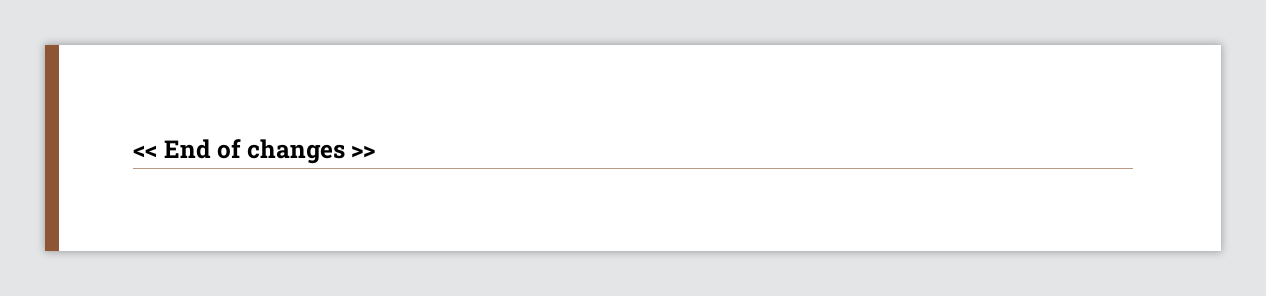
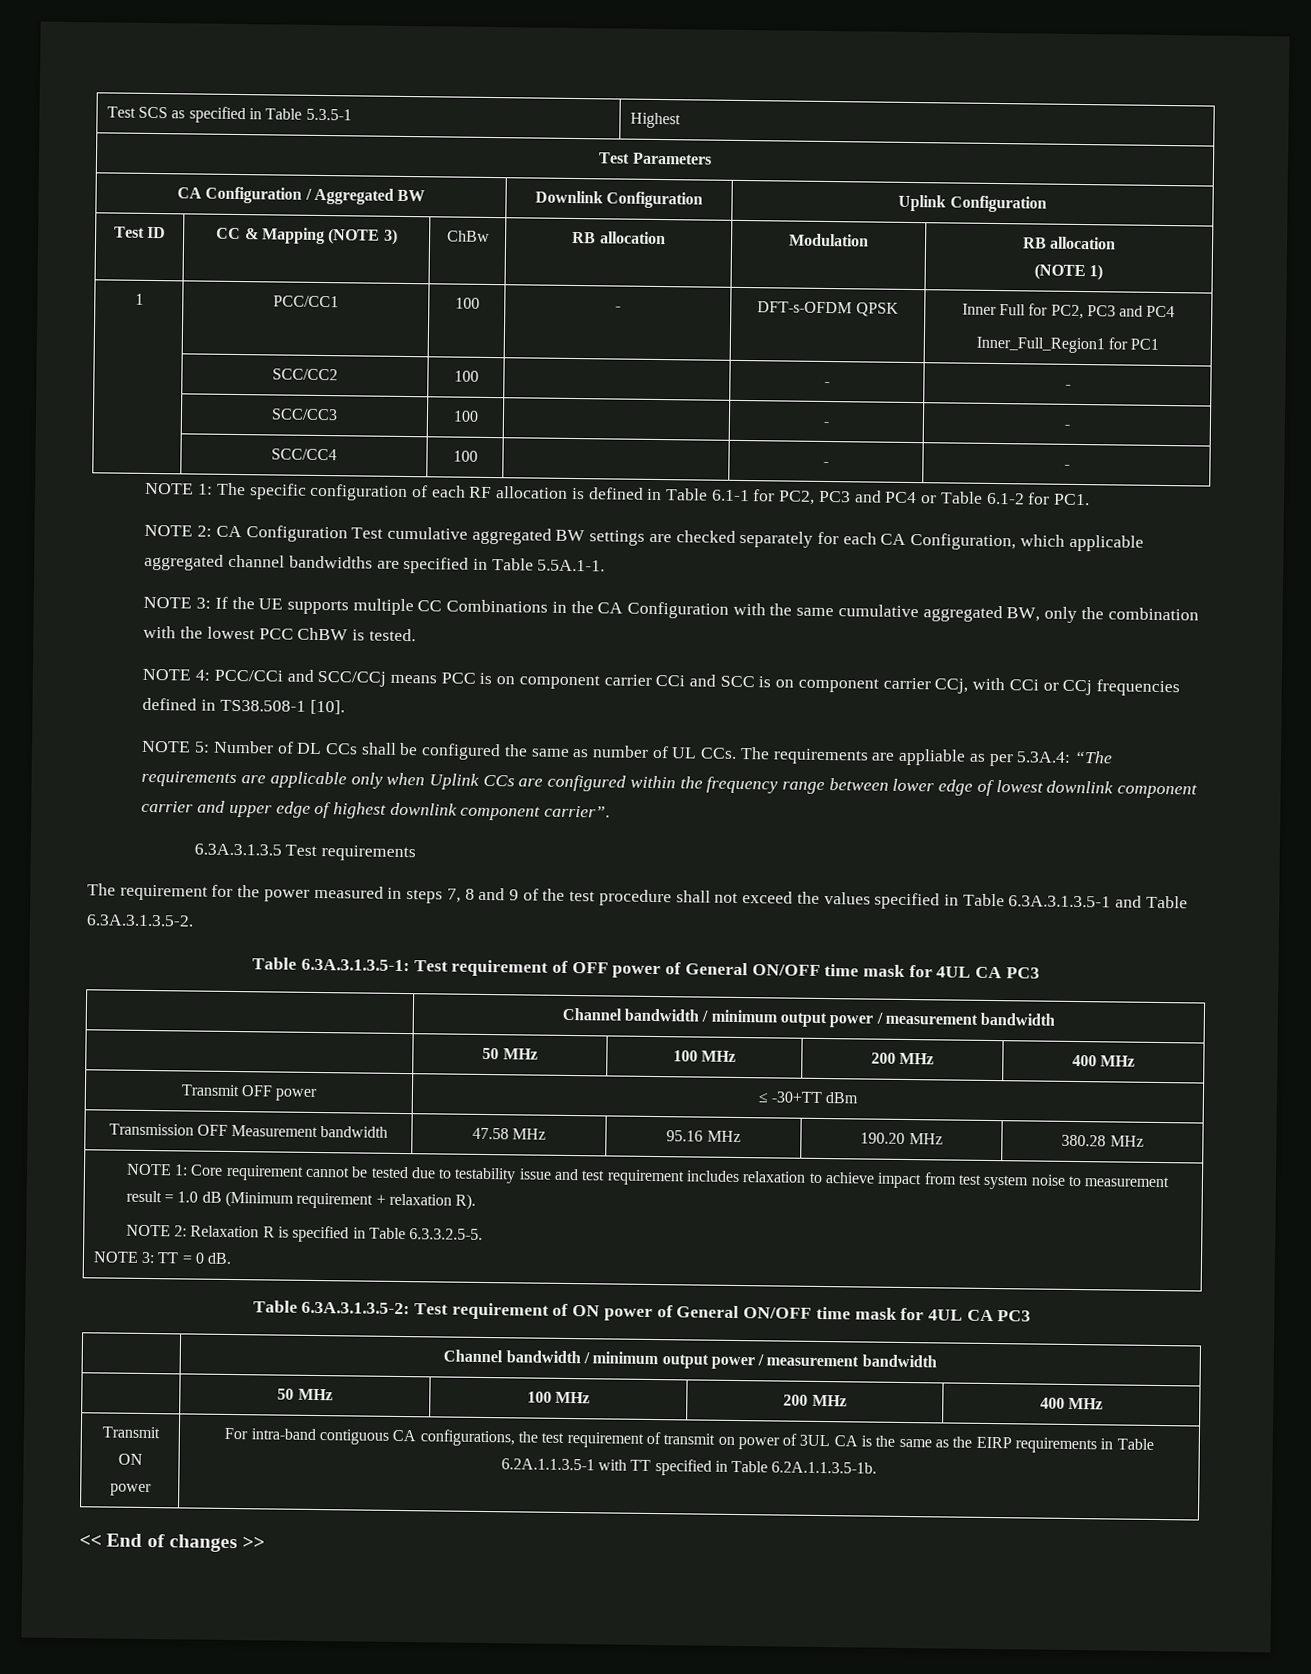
+ Test SCS as specified in Table 5.3.5-1 | Highest
+ Test Parameters
+ CA Configuration / Aggregated BW | Downlink Configuration | Uplink Configuration
+ Test ID | CC & Mapping (NOTE 3) | ChBw | RB allocation | Modulation | RB allocation
+ (NOTE 1)
+ 1 | PCC/CC1 | 100 | - | DFT-s-OFDM QPSK | Inner Full for PC2, PC3 and PC4
+ Inner_Full_Region1 for PC1
+ | SCC/CC2 | 100 | | - | -
+ | SCC/CC3 | 100 | | - | -
+ | SCC/CC4 | 100 | | - | -
+ NOTE 1: The specific configuration of each RF allocation is defined in Table 6.1-1 for PC2, PC3 and PC4 or Table 6.1-2 for PC1.
+ NOTE 2: CA Configuration Test cumulative aggregated BW settings are checked separately for each CA Configuration, which applicable aggregated channel bandwidths are specified in Table 5.5A.1-1.
+ NOTE 3: If the UE supports multiple CC Combinations in the CA Configuration with the same cumulative aggregated BW, only the combination with the lowest PCC ChBW is tested.
+ NOTE 4: PCC/CCi and SCC/CCj means PCC is on component carrier CCi and SCC is on component carrier CCj, with CCi or CCj frequencies defined in TS38.508-1 [10].
+ NOTE 5: Number of DL CCs shall be configured the same as number of UL CCs. The requirements are appliable as per 5.3A.4: “The requirements are applicable only when Uplink CCs are configured within the frequency range between lower edge of lowest downlink component carrier and upper edge of highest downlink component carrier”.
+ 6.3A.3.1.3.5 Test requirements
+ The requirement for the power measured in steps 7, 8 and 9 of the test procedure shall not exceed the values specified in Table 6.3A.3.1.3.5-1 and Table 6.3A.3.1.3.5-2.
+ Table 6.3A.3.1.3.5-1: Test requirement of OFF power of General ON/OFF time mask for 4UL CA PC3
+ | Channel bandwidth / minimum output power / measurement bandwidth
+ | 50 MHz | 100 MHz | 200 MHz | 400 MHz
+ Transmit OFF power | ≤ -30+TT dBm
+ Transmission OFF Measurement bandwidth | 47.58 MHz | 95.16 MHz | 190.20 MHz | 380.28 MHz
+ NOTE 1: Core requirement cannot be tested due to testability issue and test requirement includes relaxation to achieve impact from test system noise to measurement result = 1.0 dB (Minimum requirement + relaxation R).
+ NOTE 2: Relaxation R is specified in Table 6.3.3.2.5-5.
+ NOTE 3: TT = 0 dB.
+ Table 6.3A.3.1.3.5-2: Test requirement of ON power of General ON/OFF time mask for 4UL CA PC3
+ | Channel bandwidth / minimum output power / measurement bandwidth
+ | 50 MHz | 100 MHz | 200 MHz | 400 MHz
+ Transmit ON
+ power | For intra-band contiguous CA configurations, the test requirement of transmit on power of 3UL CA is the same as the EIRP requirements in Table 6.2A.1.1.3.5-1 with TT specified in Table 6.2A.1.1.3.5-1b.

